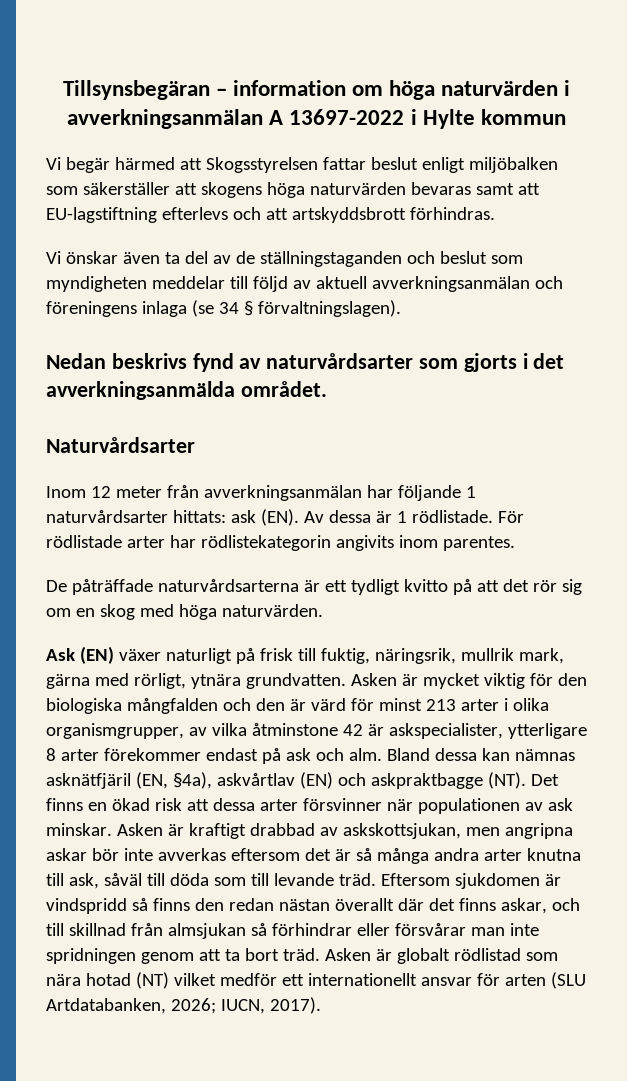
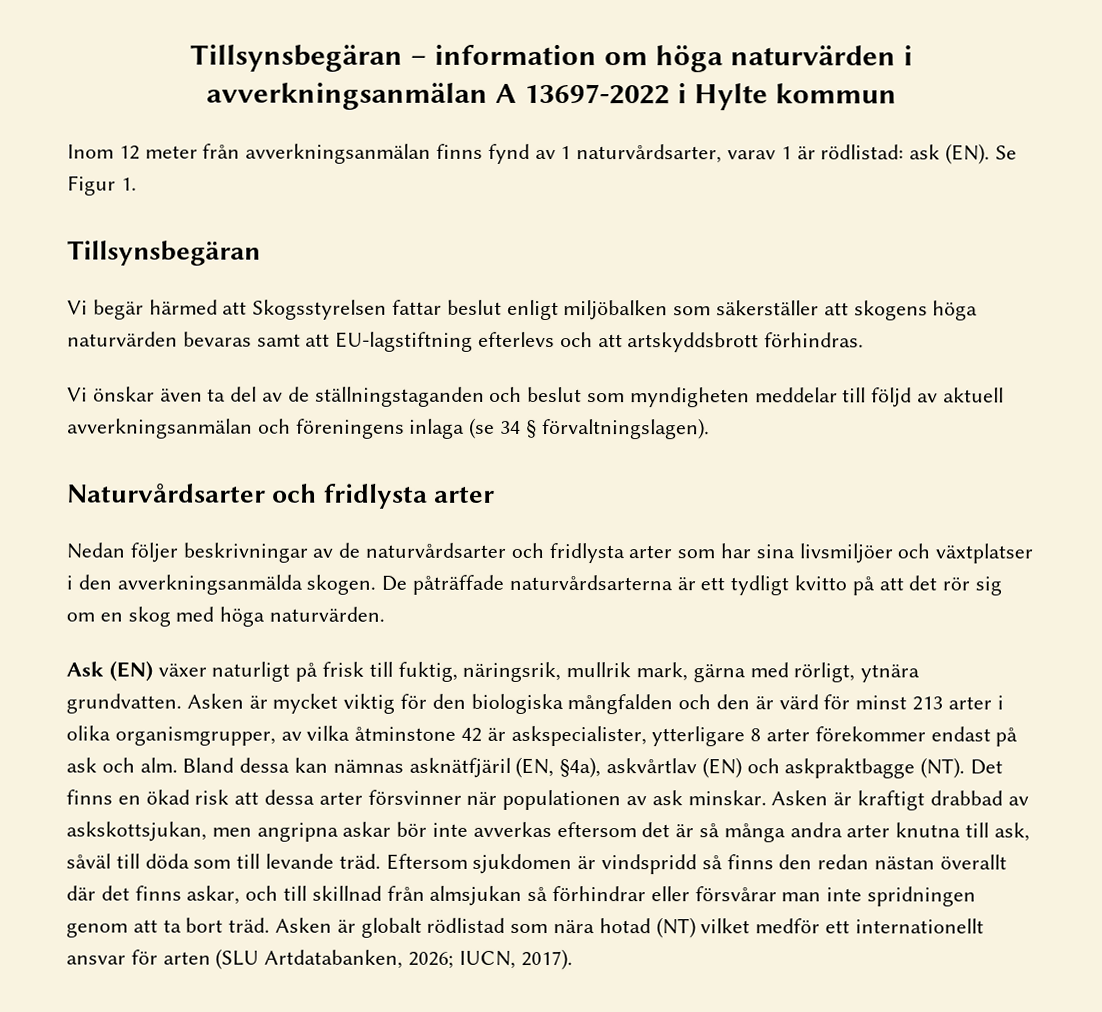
+ Inom 12 meter från avverkningsanmälan finns fynd av 1 naturvårdsarter, varav 1 är rödlistad: ask (EN). Se Figur 1.
+ Tillsynsbegäran
- Nedan beskrivs fynd av naturvårdsarter som gjorts i det avverkningsanmälda området.
- Naturvårdsarter
- Inom 12 meter från avverkningsanmälan har följande 1 naturvårdsarter hittats: ask (EN). Av dessa är 1 rödlistade. För rödlistade arter har rödlistekategorin angivits inom parentes.
- De påträffade naturvårdsarterna är ett tydligt kvitto på att det rör sig om en skog med höga naturvärden.
+ Naturvårdsarter och fridlysta arter
+ Nedan följer beskrivningar av de naturvårdsarter och fridlysta arter som har sina livsmiljöer och växtplatser i den avverkningsanmälda skogen. De påträffade naturvårdsarterna är ett tydligt kvitto på att det rör sig om en skog med höga naturvärden.

